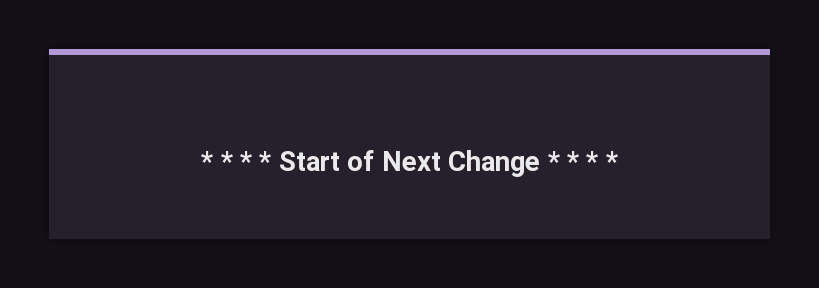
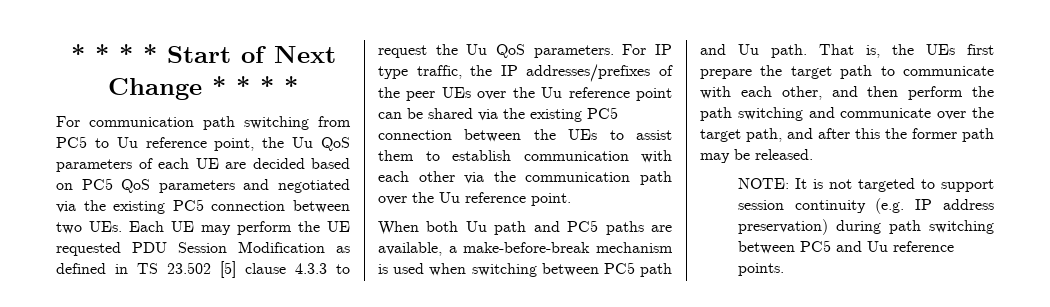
+ For communication path switching from PC5 to Uu reference point, the Uu QoS parameters of each UE are decided based on PC5 QoS parameters and negotiated via the existing PC5 connection between two UEs. Each UE may perform the UE requested PDU Session Modification as defined in TS 23.502 [5] clause 4.3.3 to request the Uu QoS parameters. For IP type traffic, the IP addresses/prefixes of the peer UEs over the Uu reference point can be shared via the existing PC5 connection between the UEs to assist them to establish communication with each other via the communication path over the Uu reference point.
+ When both Uu path and PC5 paths are available, a make-before-break mechanism is used when switching between PC5 path and Uu path. That is, the UEs first prepare the target path to communicate with each other, and then perform the path switching and communicate over the target path, and after this the former path may be released.
+ NOTE: It is not targeted to support session continuity (e.g. IP address preservation) during path switching between PC5 and Uu reference points.

